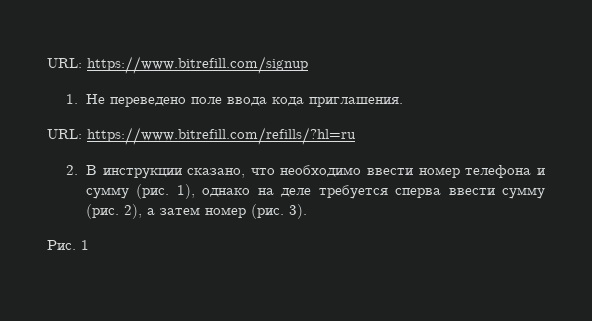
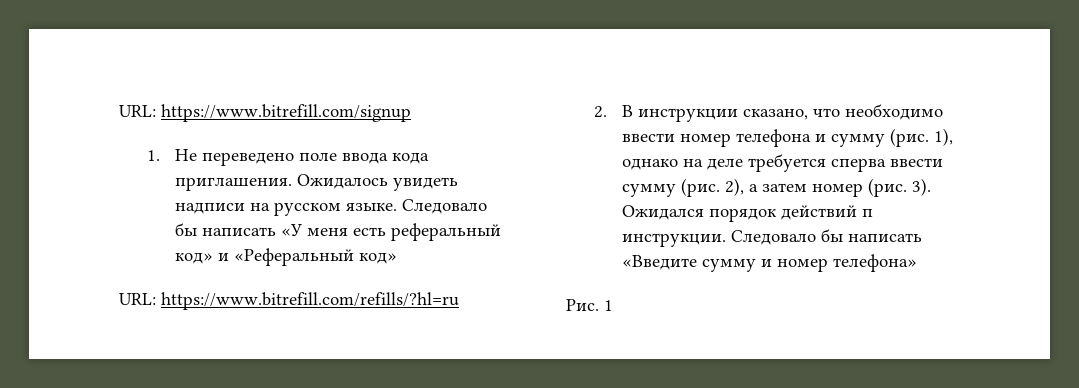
+ Ожидалось увидеть надписи на русском языке. Следовало бы написать «У меня есть реферальный код» и «Реферальный код»
+ Ожидался порядок действий п инструкции. Следовало бы написать «Введите сумму и номер телефона»

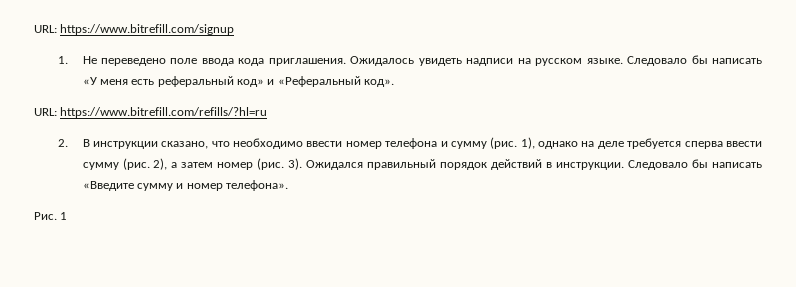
- Следовало бы написать «У меня есть реферальный код» и «Реферальный код»
+ Следовало бы написать «У меня есть реферальный код» и «Реферальный код».
- Ожидался порядок действий п инструкции.
+ Ожидался правильный порядок действий в инструкции.
- Следовало бы написать «Введите сумму и номер телефона»
+ Следовало бы написать «Введите сумму и номер телефона».

